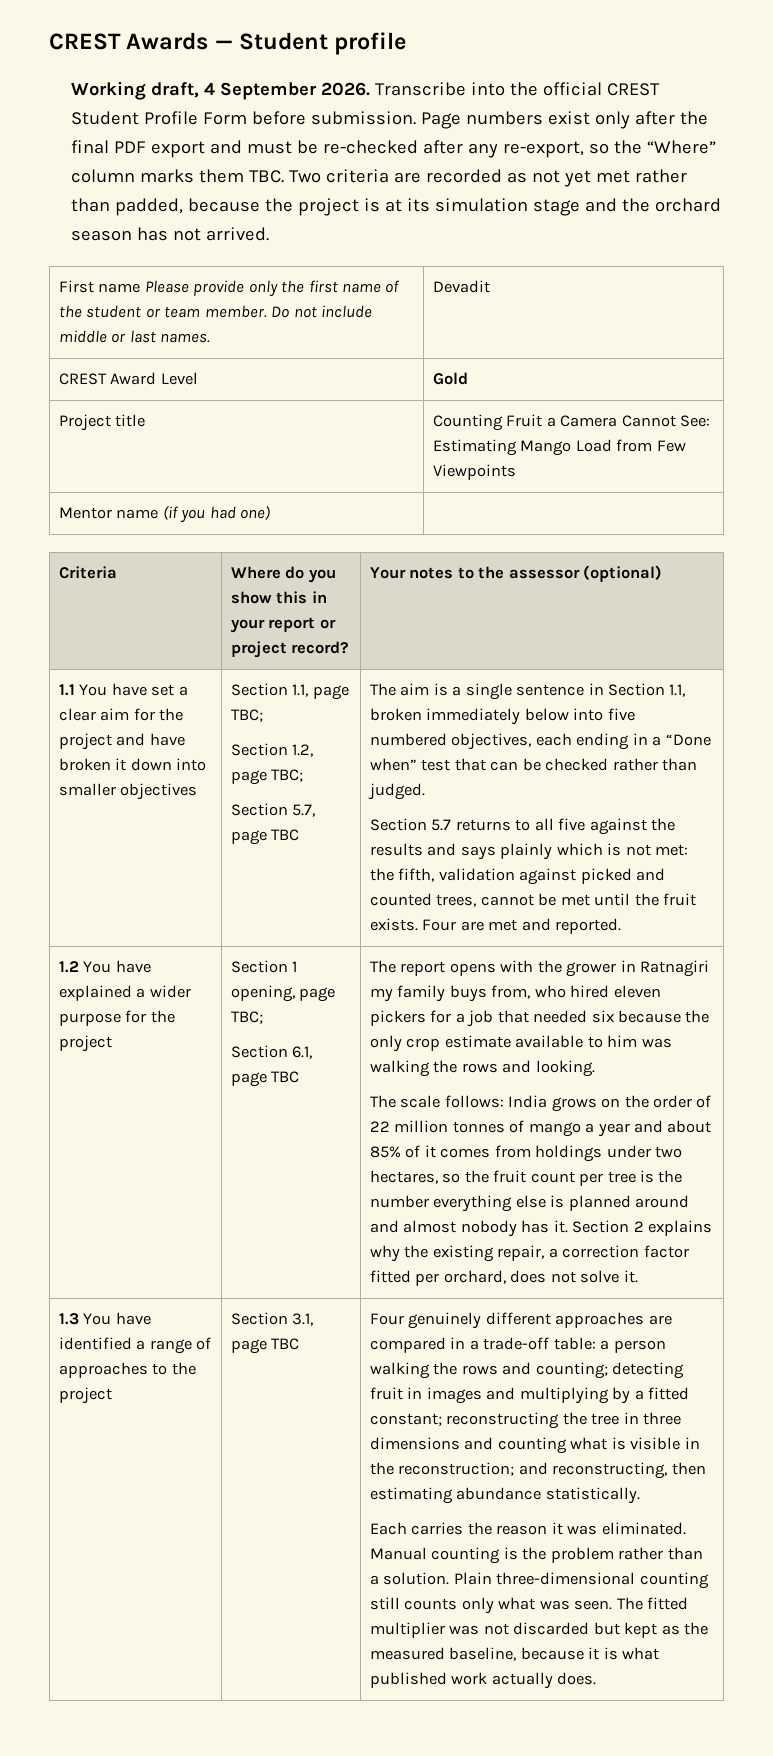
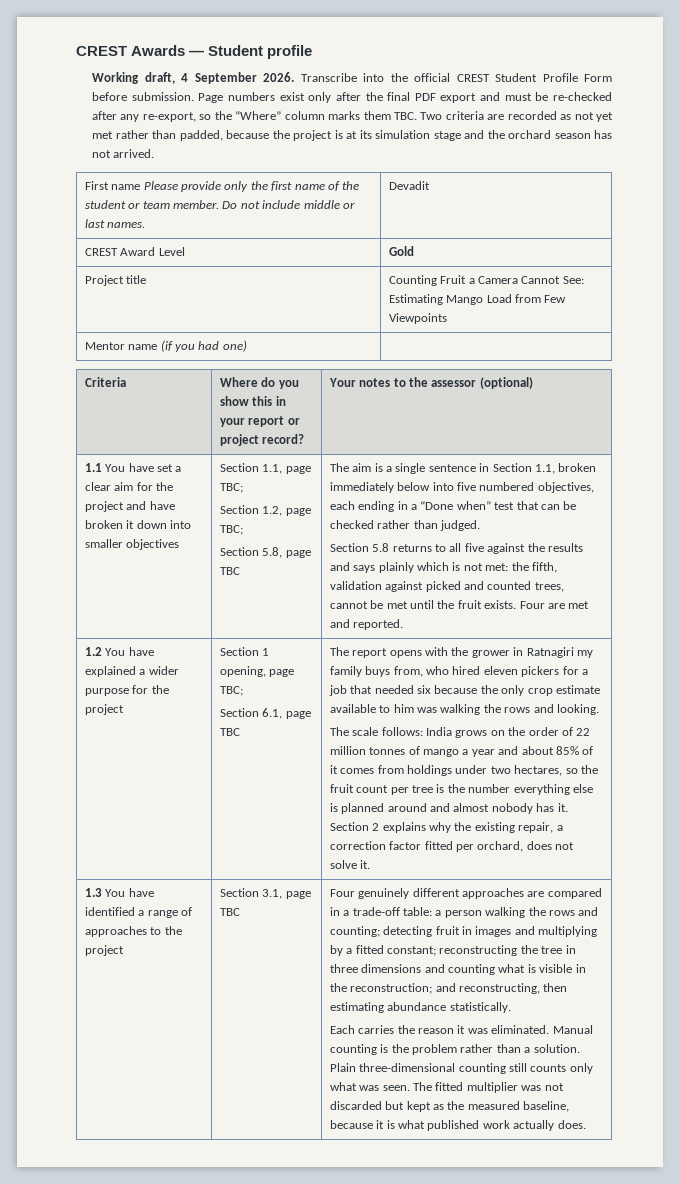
- Section 5.7, page TBC
+ Section 5.8, page TBC
- Section 5.7 returns to all five against the results and says plainly which is not met: the fifth, validation against picked and counted trees, cannot be met until the fruit exists.
+ Section 5.8 returns to all five against the results and says plainly which is not met: the fifth, validation against picked and counted trees, cannot be met until the fruit exists.

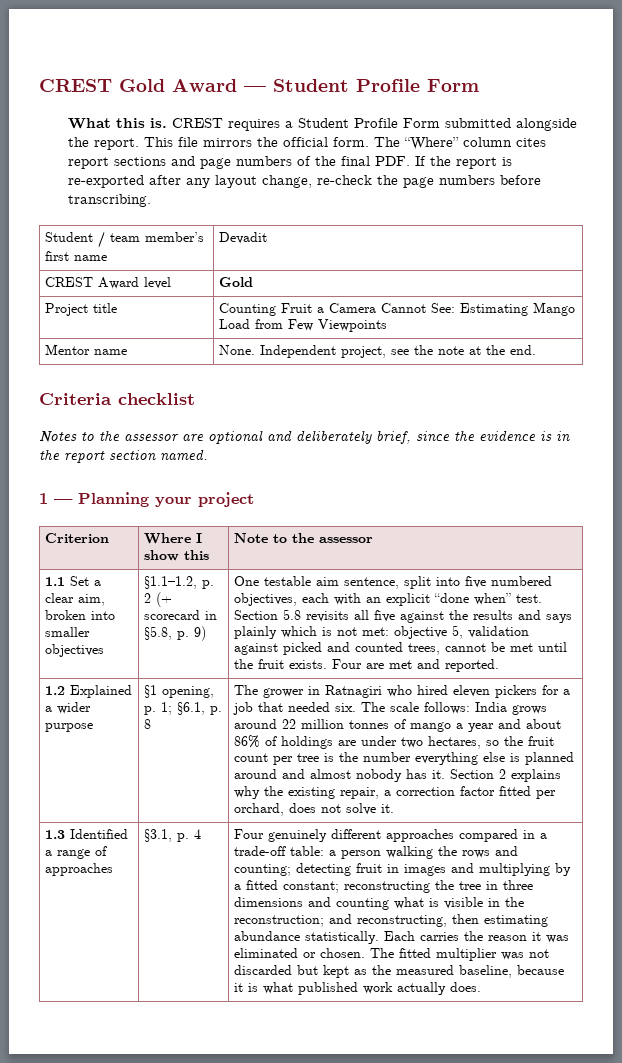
- CREST Awards — Student profile
- Working draft, 4 September 2026. Transcribe into the official CREST Student Profile Form before submission. Page numbers exist only after the final PDF export and must be re-checked after any re-export, so the “Where” column marks them TBC. Two criteria are recorded as not yet met rather than padded, because the project is at its simulation stage and the orchard season has not arrived.
- First name Please provide only the first name of the student or team member. Do not include middle or last names. | Devadit
+ CREST Gold Award — Student Profile Form
+ What this is. CREST requires a Student Profile Form submitted alongside the report. This file mirrors the official form. The “Where” column cites report sections and page numbers of the final PDF. If the report is re-exported after any layout change, re-check the page numbers before transcribing.
+ Student / team member’s first name | Devadit
- CREST Award Level | Gold
+ CREST Award level | Gold
- Mentor name (if you had one) |
- Criteria | Where do you show this in your report or project record? | Your notes to the assessor (optional)
- 1.1 You have set a clear aim for the project and have broken it down into smaller objectives | Section 1.1, page TBC;
- Section 1.2, page TBC;
- Section 5.8, page TBC | The aim is a single sentence in Section 1.1, broken immediately below into five numbered objectives, each ending in a “Done when” test that can be checked rather than judged.
- Section 5.8 returns to all five against the results and says plainly which is not met: the fifth, validation against picked and counted trees, cannot be met until the fruit exists.
+ Mentor name | None. Independent project, see the note at the end.
+ Criteria checklist
+ Notes to the assessor are optional and deliberately brief, since the evidence is in the report section named.
+ 1 — Planning your project
+ Criterion | Where I show this | Note to the assessor
+ 1.1 Set a clear aim, broken into smaller objectives | §1.1–1.2, p. 2 (+ scorecard in §5.8, p. 9) | One testable aim sentence, split into five numbered objectives, each with an explicit “done when” test. Section 5.8 revisits all five against the results and says plainly which is not met: objective 5, validation against picked and counted trees, cannot be met until the fruit exists.
- 1.2 You have explained a wider purpose for the project | Section 1 opening, page TBC;
- Section 6.1, page TBC | The report opens with the grower in Ratnagiri my family buys from, who hired eleven pickers for a job that needed six because the only crop estimate available to him was walking the rows and looking.
- The scale follows: India grows on the order of 22 million tonnes of mango a year and about 85% of it comes from holdings under two hectares, so the fruit count per tree is the number everything else is planned around and almost nobody has it.
+ 1.2 Explained a wider purpose | §1 opening, p. 1; §6.1, p. 8 | The grower in Ratnagiri who hired eleven pickers for a job that needed six. The scale follows: India grows around 22 million tonnes of mango a year and about 86% of holdings are under two hectares, so the fruit count per tree is the number everything else is planned around and almost nobody has it.
- 1.3 You have identified a range of approaches to the project | Section 3.1, page TBC
+ 1.3 Identified a range of approaches | §3.1, p. 4
- Four genuinely different approaches are compared in a trade-off table: a person walking the rows and counting; detecting fruit in images and multiplying by a fitted constant; reconstructing the tree in three dimensions and counting what is visible in the reconstruction; and reconstructing, then estimating abundance statistically.
- Each carries the reason it was eliminated. Manual counting is the problem rather than a solution. Plain three-dimensional counting still counts only what was seen.
+ Four genuinely different approaches compared in a trade-off table: a person walking the rows and counting; detecting fruit in images and multiplying by a fitted constant; reconstructing the tree in three dimensions and counting what is visible in the reconstruction; and reconstructing, then estimating abundance statistically. Each carries the reason it was eliminated or chosen.

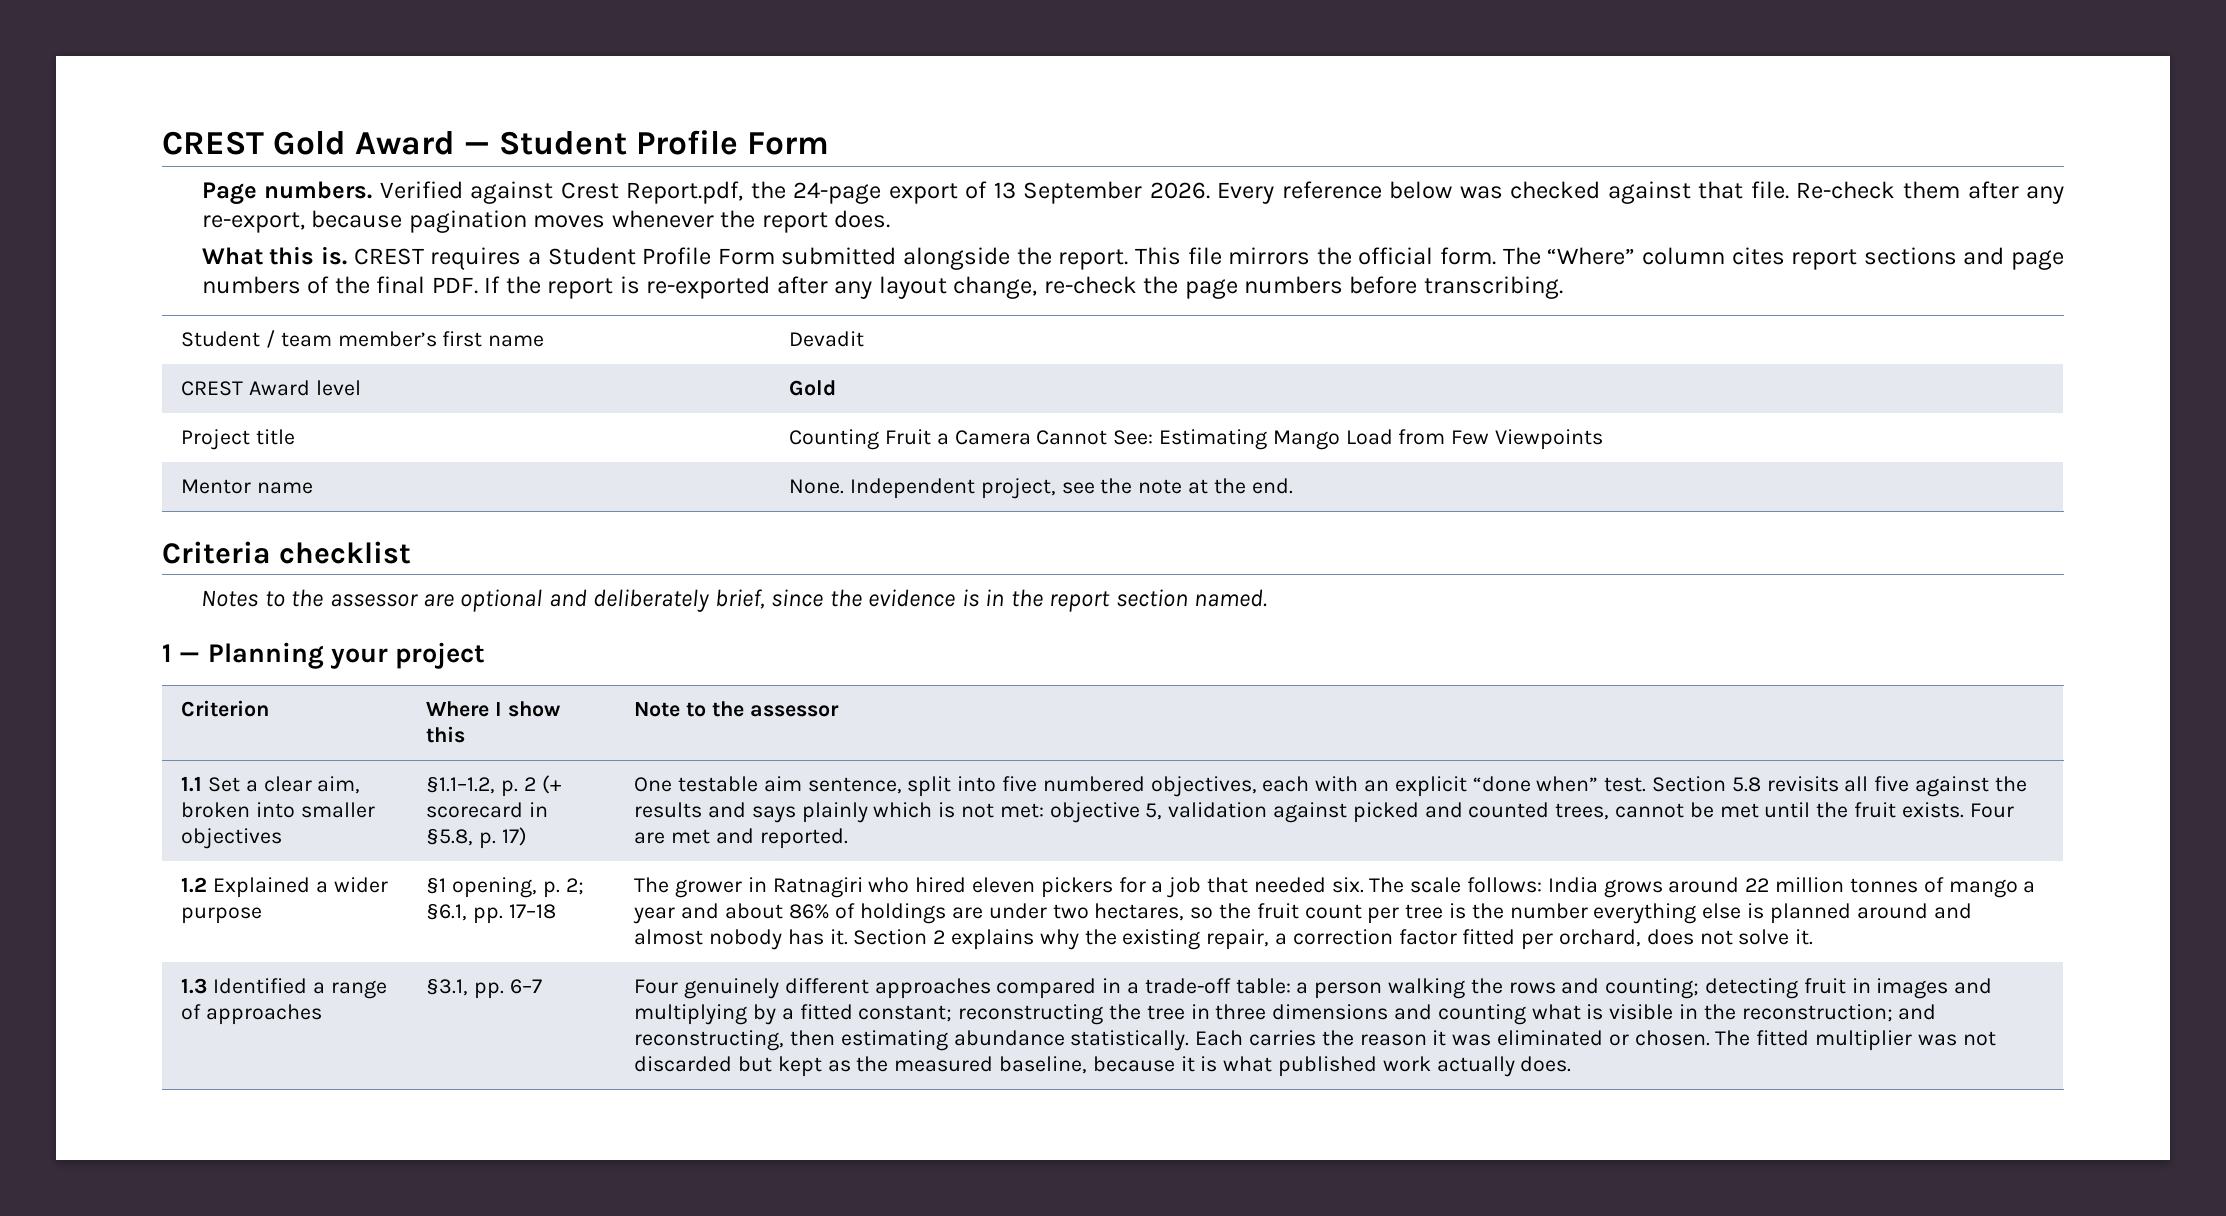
+ Page numbers. Verified against Crest Report.pdf, the 24-page export of 13 September 2026. Every reference below was checked against that file. Re-check them after any re-export, because pagination moves whenever the report does.
- §1.1–1.2, p. 2 (+ scorecard in §5.8, p. 9)
+ §1.1–1.2, p. 2 (+ scorecard in §5.8, p. 17)
- §1 opening, p. 1; §6.1, p. 8
+ §1 opening, p. 2; §6.1, pp. 17–18
- §3.1, p. 4
+ §3.1, pp. 6–7

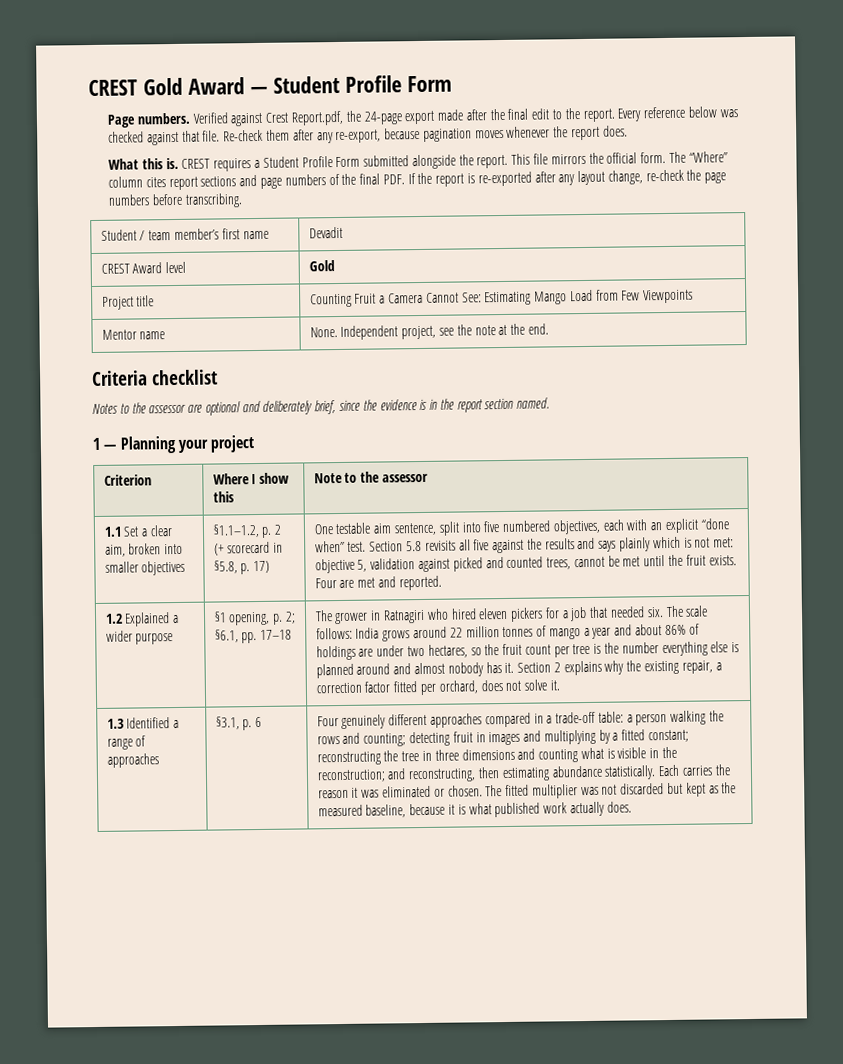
- Verified against Crest Report.pdf, the 24-page export of 13 September 2026.
+ Verified against Crest Report.pdf, the 24-page export made after the final edit to the report.
- §3.1, pp. 6–7
+ §3.1, p. 6

